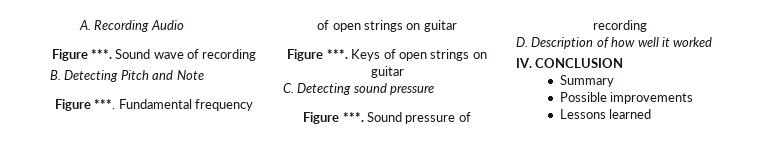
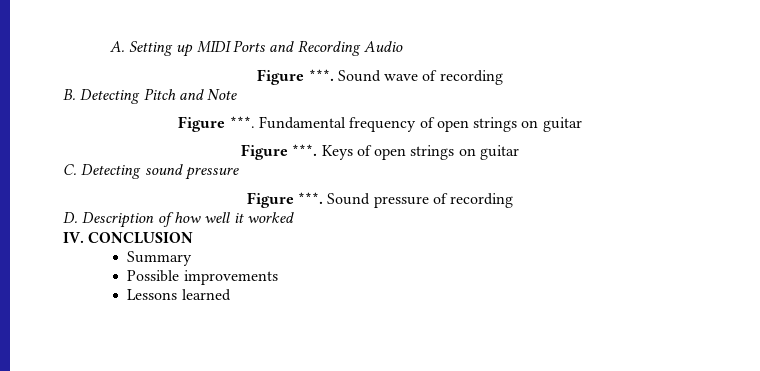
- A. Recording Audio
+ A. Setting up MIDI Ports and Recording Audio

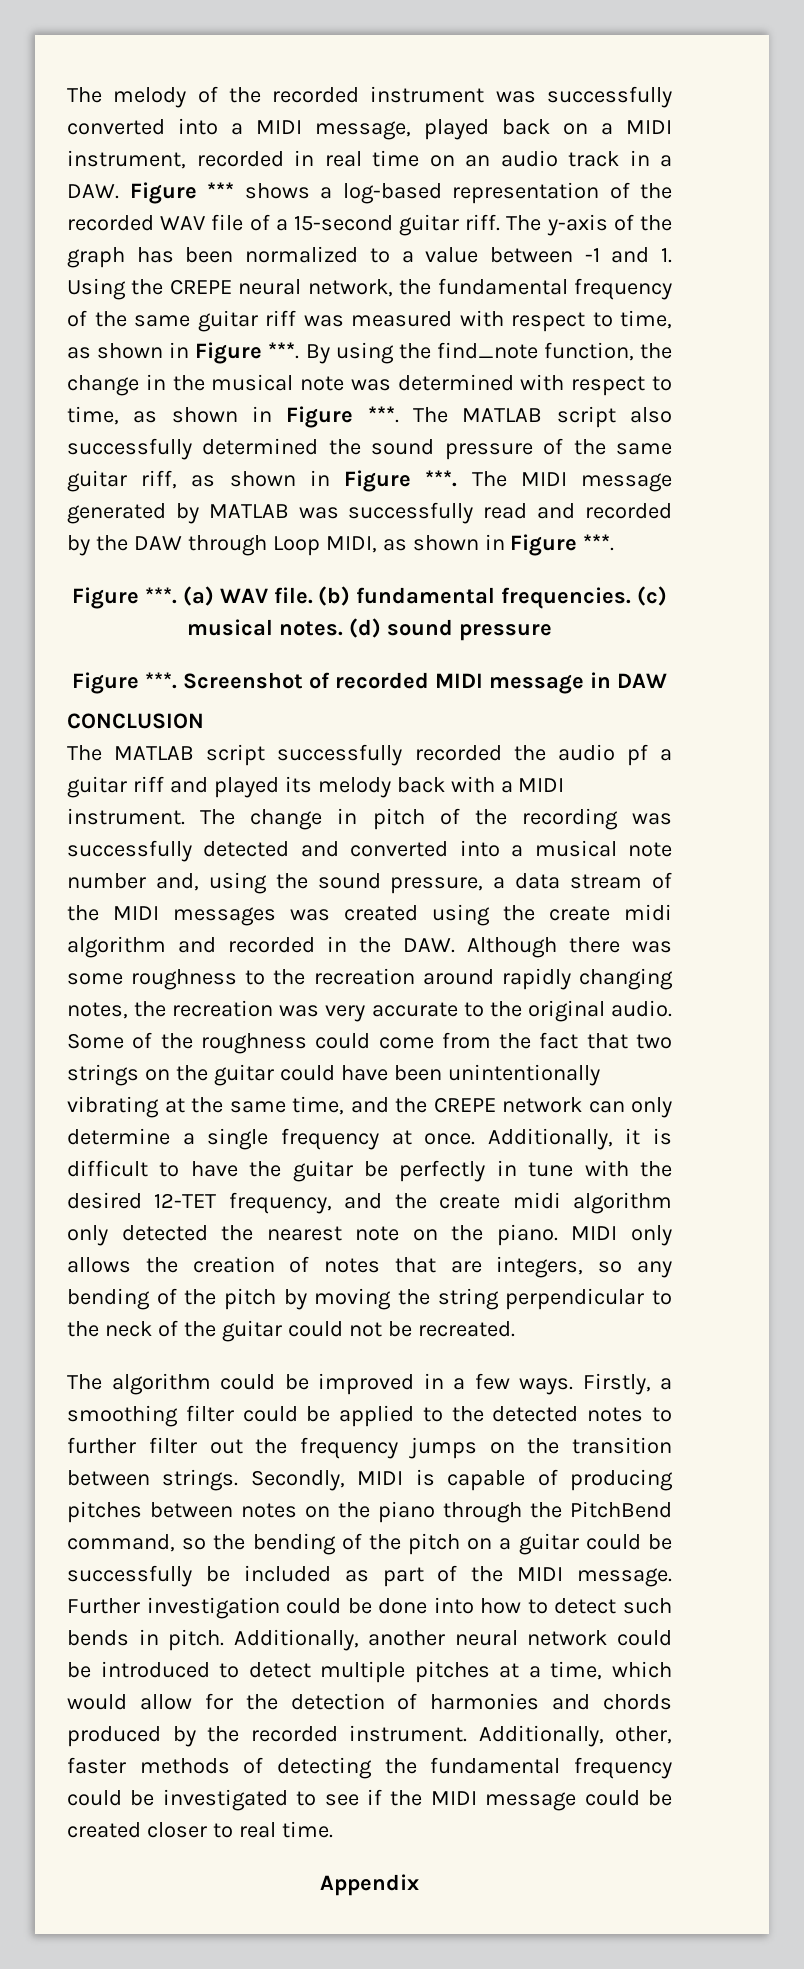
- A. Setting up MIDI Ports and Recording Audio
- Figure ***. Sound wave of recording
- B. Detecting Pitch and Note
- Figure ***. Fundamental frequency of open strings on guitar
- Figure ***. Keys of open strings on guitar
- C. Detecting sound pressure
- Figure ***. Sound pressure of recording
- D. Description of how well it worked
- IV. CONCLUSION
- Summary
- Possible improvements
- Lessons learned
+ The melody of the recorded instrument was successfully converted into a MIDI message, played back on a MIDI instrument, recorded in real time on an audio track in a DAW. Figure *** shows a log-based representation of the recorded WAV file of a 15-second guitar riff. The y-axis of the graph has been normalized to a value between -1 and 1. Using the CREPE neural network, the fundamental frequency of the same guitar riff was measured with respect to time, as shown in Figure ***. By using the find_note function, the change in the musical note was determined with respect to time, as shown in Figure ***. The MATLAB script also successfully determined the sound pressure of the same guitar riff, as shown in Figure ***. The MIDI message generated by MATLAB was successfully read and recorded by the DAW through Loop MIDI, as shown in Figure ***.
+ Figure ***. (a) WAV file. (b) fundamental frequencies. (c) musical notes. (d) sound pressure
+ Figure ***. Screenshot of recorded MIDI message in DAW
+ CONCLUSION
+ The MATLAB script successfully recorded the audio pf a guitar riff and played its melody back with a MIDI instrument. The change in pitch of the recording was successfully detected and converted into a musical note number and, using the sound pressure, a data stream of the MIDI messages was created using the create midi algorithm and recorded in the DAW. Although there was some roughness to the recreation around rapidly changing notes, the recreation was very accurate to the original audio. Some of the roughness could come from the fact that two strings on the guitar could have been unintentionally vibrating at the same time, and the CREPE network can only determine a single frequency at once. Additionally, it is difficult to have the guitar be perfectly in tune with the desired 12-TET frequency, and the create midi algorithm only detected the nearest note on the piano. MIDI only allows the creation of notes that are integers, so any bending of the pitch by moving the string perpendicular to the neck of the guitar could not be recreated.
+ The algorithm could be improved in a few ways. Firstly, a smoothing filter could be applied to the detected notes to further filter out the frequency jumps on the transition between strings. Secondly, MIDI is capable of producing pitches between notes on the piano through the PitchBend command, so the bending of the pitch on a guitar could be successfully be included as part of the MIDI message. Further investigation could be done into how to detect such bends in pitch. Additionally, another neural network could be introduced to detect multiple pitches at a time, which would allow for the detection of harmonies and chords produced by the recorded instrument. Additionally, other, faster methods of detecting the fundamental frequency could be investigated to see if the MIDI message could be created closer to real time.
+ Appendix

